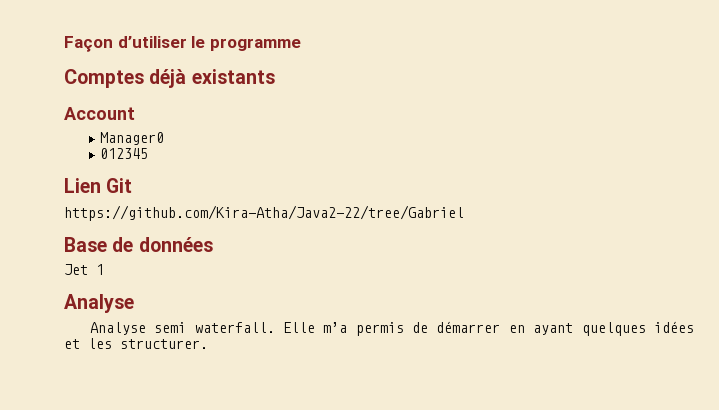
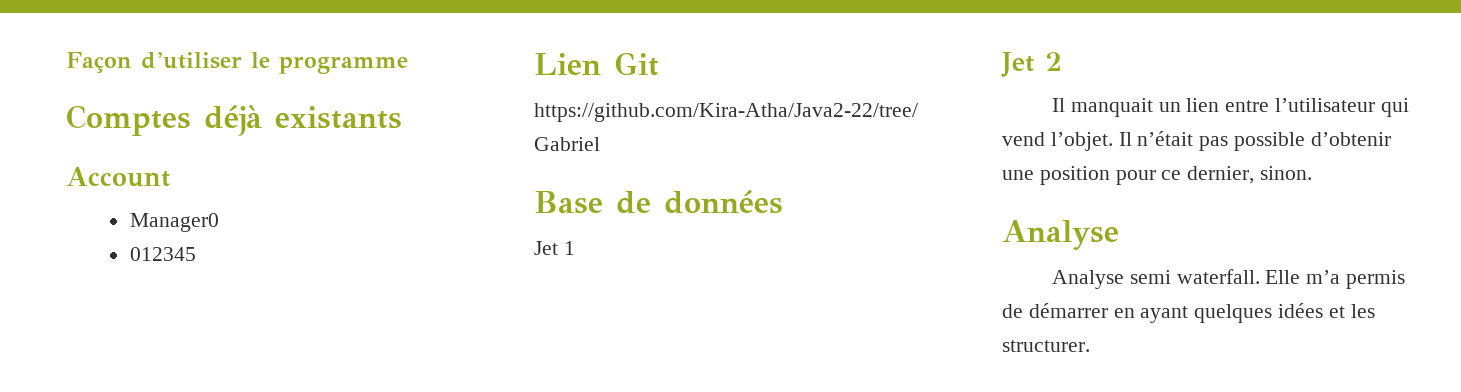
+ Jet 2
+ Il manquait un lien entre l’utilisateur qui vend l’objet. Il n’était pas possible d’obtenir une position pour ce dernier, sinon.

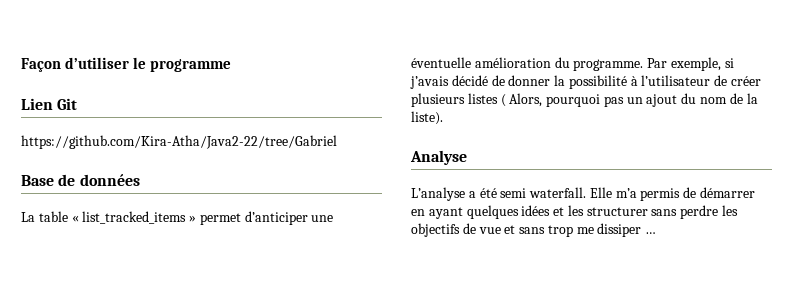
- Comptes déjà existants
- Account
- Manager0
- 012345
- Jet 1
- Jet 2
- Il manquait un lien entre l’utilisateur qui vend l’objet. Il n’était pas possible d’obtenir une position pour ce dernier, sinon.
+ La table « list_tracked_items » permet d’anticiper une éventuelle amélioration du programme. Par exemple, si j’avais décidé de donner la possibilité à l’utilisateur de créer plusieurs listes ( Alors, pourquoi pas un ajout du nom de la liste).
  Analyse
- Analyse semi waterfall.
+ L’analyse a été semi waterfall.
- Elle m’a permis de démarrer en ayant quelques idées et les structurer.
+ Elle m’a permis de démarrer en ayant quelques idées et les structurer sans perdre les objectifs de vue et sans trop me dissiper …

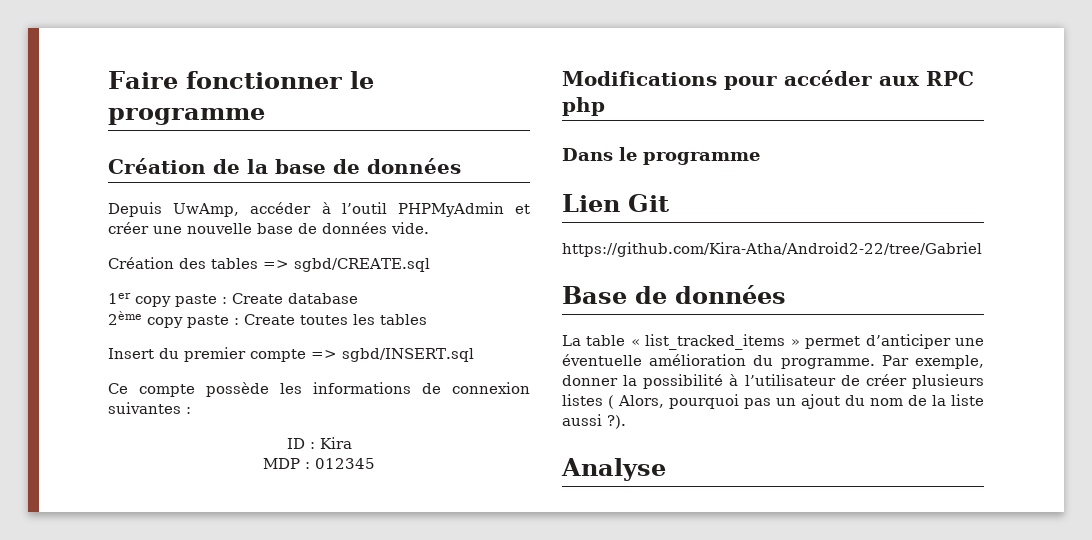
- Façon d’utiliser le programme
+ Faire fonctionner le programme
+ Création de la base de données
+ Depuis UwAmp, accéder à l’outil PHPMyAdmin et créer une nouvelle base de données vide.
+ Création des tables => sgbd/CREATE.sql
+ 1er copy paste : Create database
+ 2ème copy paste : Create toutes les tables
+ Insert du premier compte => sgbd/INSERT.sql
+ Ce compte possède les informations de connexion suivantes :
+ ID : Kira
+ MDP : 012345
+ Modifications pour accéder aux RPC php
+ Dans le programme
- https://github.com/Kira-Atha/Java2-22/tree/Gabriel
+ https://github.com/Kira-Atha/Android2-22/tree/Gabriel
- Par exemple, si j’avais décidé de donner la possibilité à l’utilisateur de créer plusieurs listes ( Alors, pourquoi pas un ajout du nom de la liste).
+ Par exemple, donner la possibilité à l’utilisateur de créer plusieurs listes ( Alors, pourquoi pas un ajout du nom de la liste aussi ?).
  Analyse
- L’analyse a été semi waterfall. Elle m’a permis de démarrer en ayant quelques idées et les structurer sans perdre les objectifs de vue et sans trop me dissiper …

